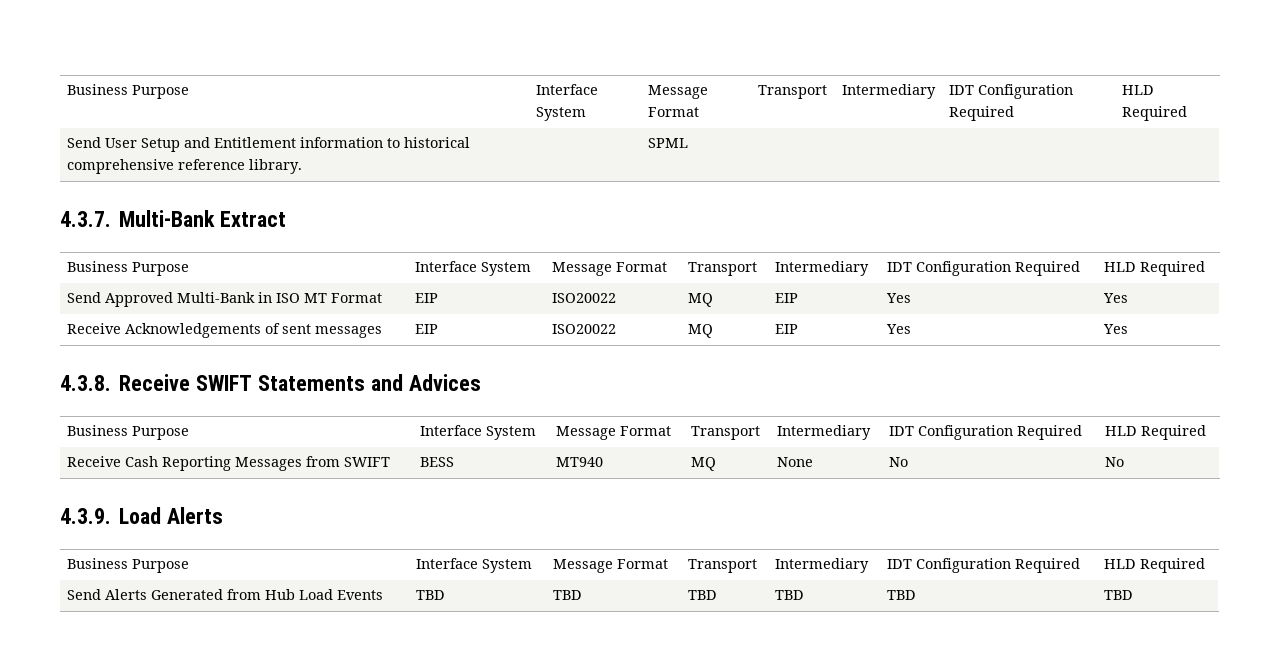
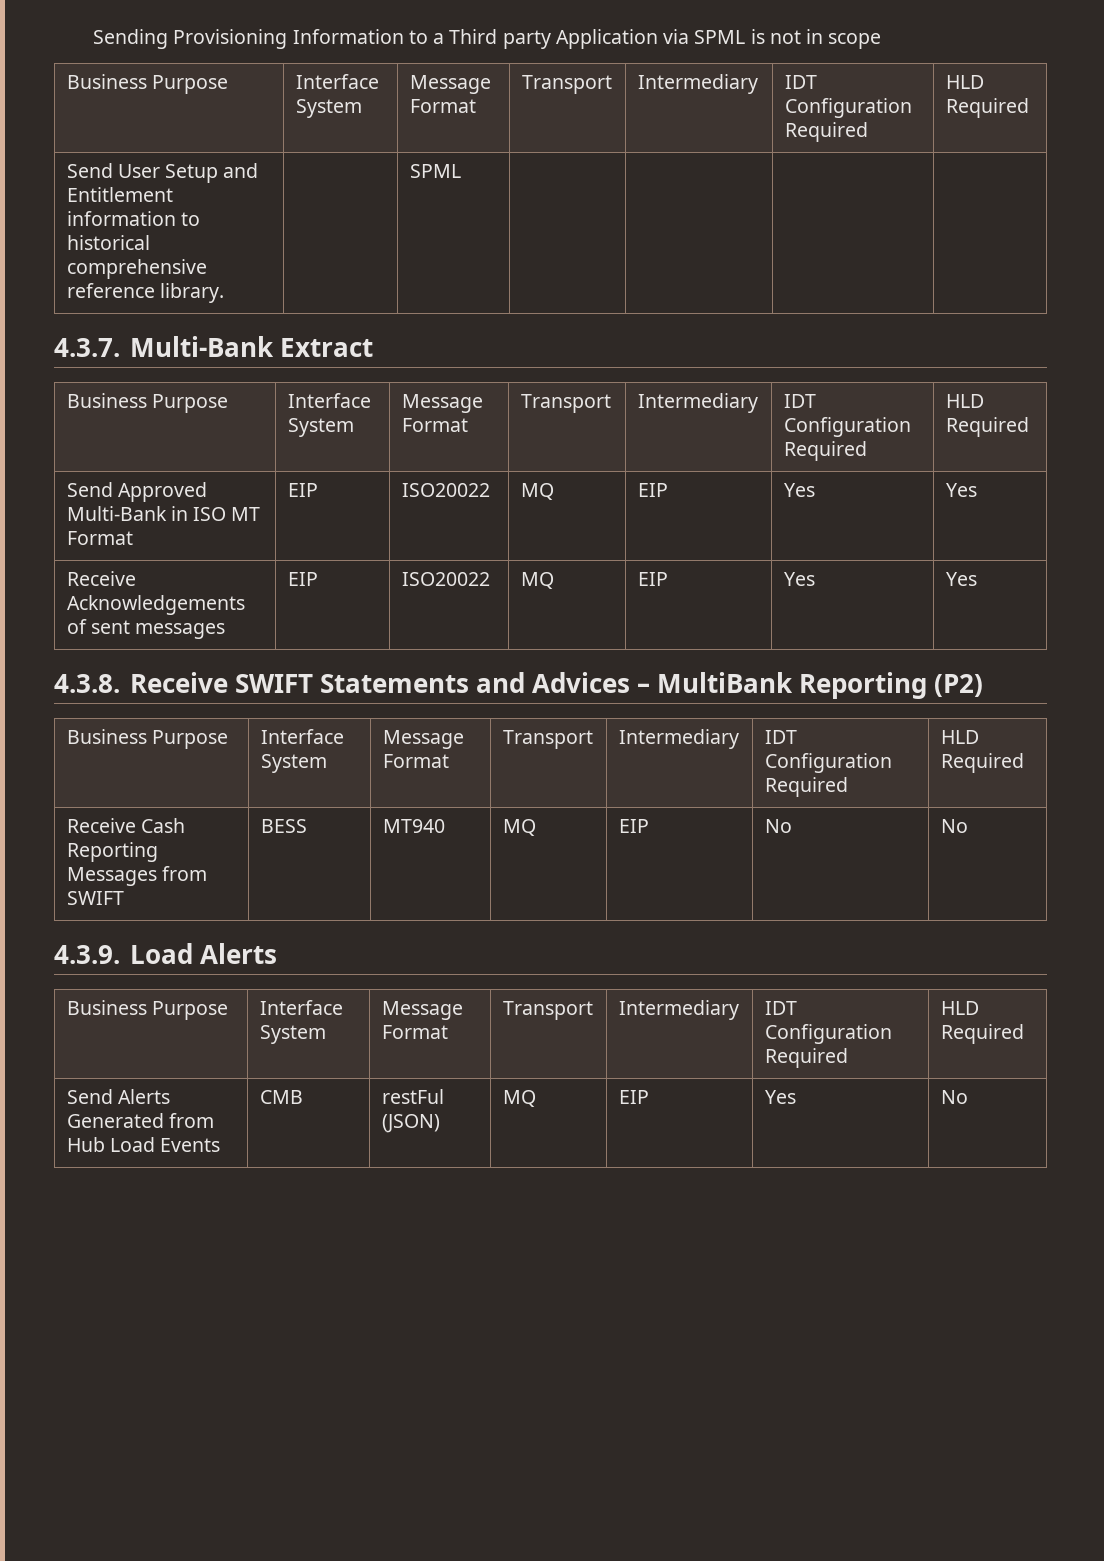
+ Sending Provisioning Information to a Third party Application via SPML is not in scope
- 4.3.8. Receive SWIFT Statements and Advices
+ 4.3.8. Receive SWIFT Statements and Advices – MultiBank Reporting (P2)
- Receive Cash Reporting Messages from SWIFT | BESS | MT940 | MQ | None | No | No
+ Receive Cash Reporting Messages from SWIFT | BESS | MT940 | MQ | EIP | No | No
- Send Alerts Generated from Hub Load Events | TBD | TBD | TBD | TBD | TBD | TBD
+ Send Alerts Generated from Hub Load Events | CMB | restFul (JSON) | MQ | EIP | Yes | No

